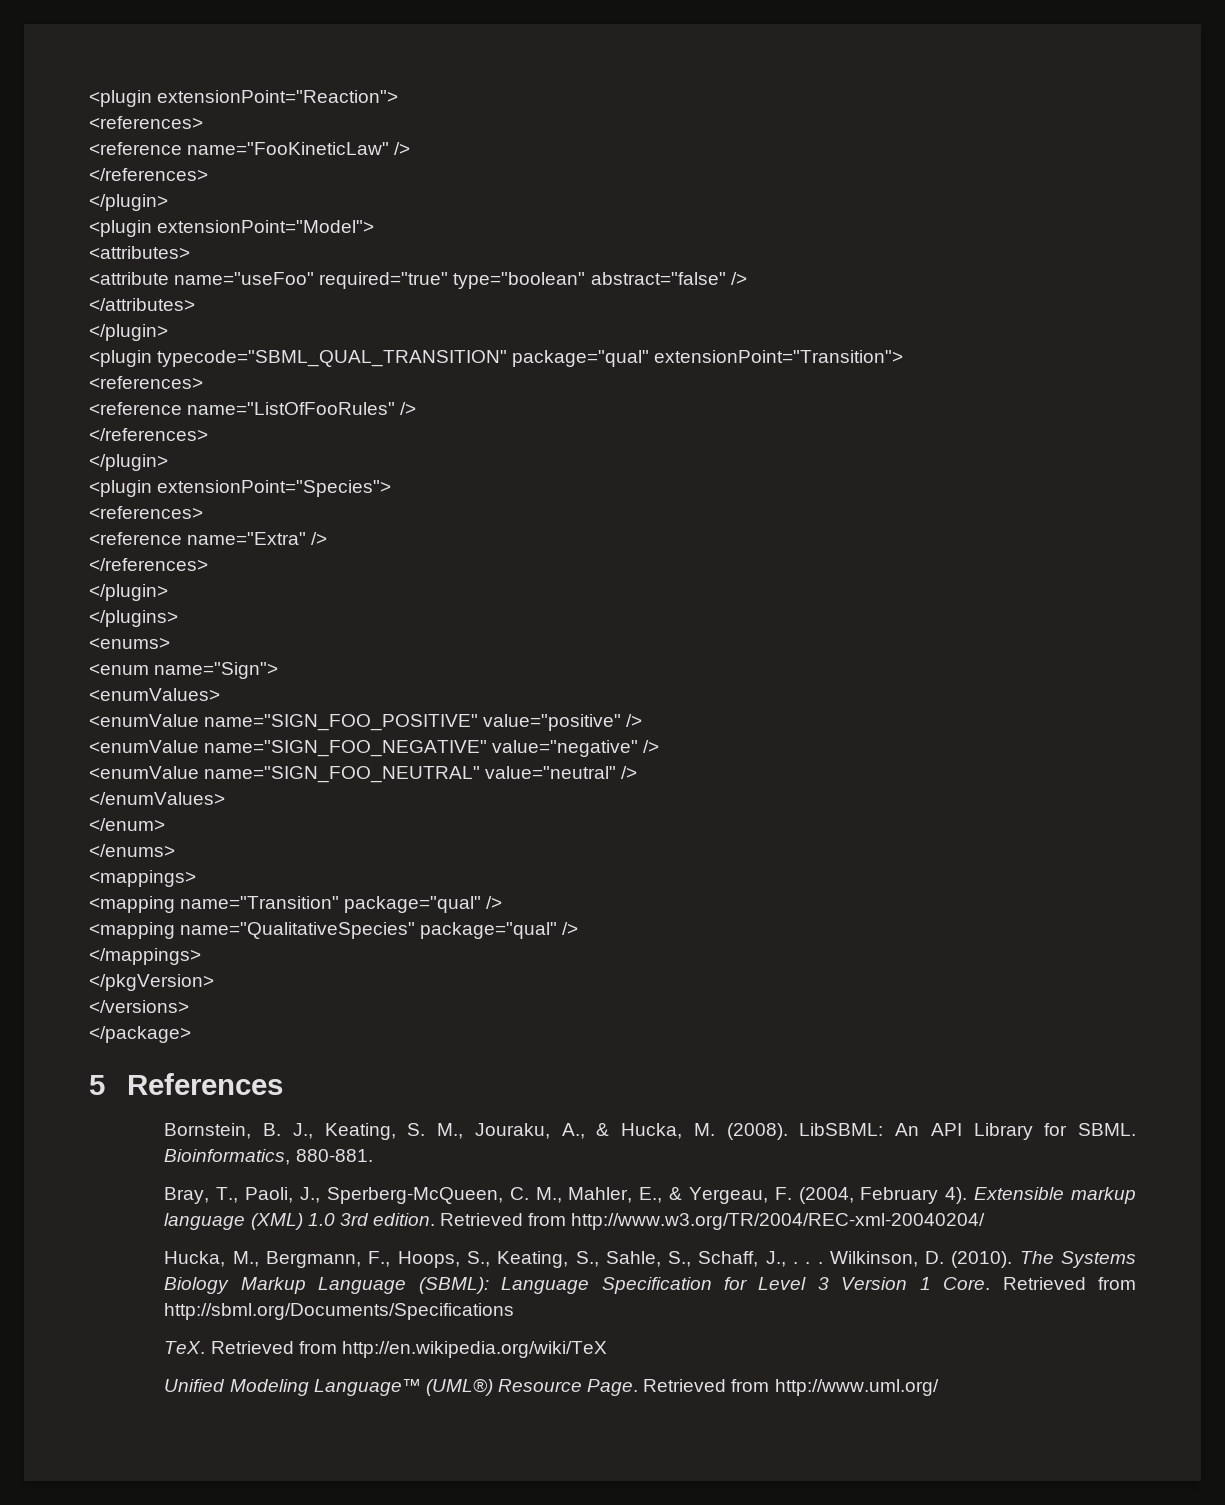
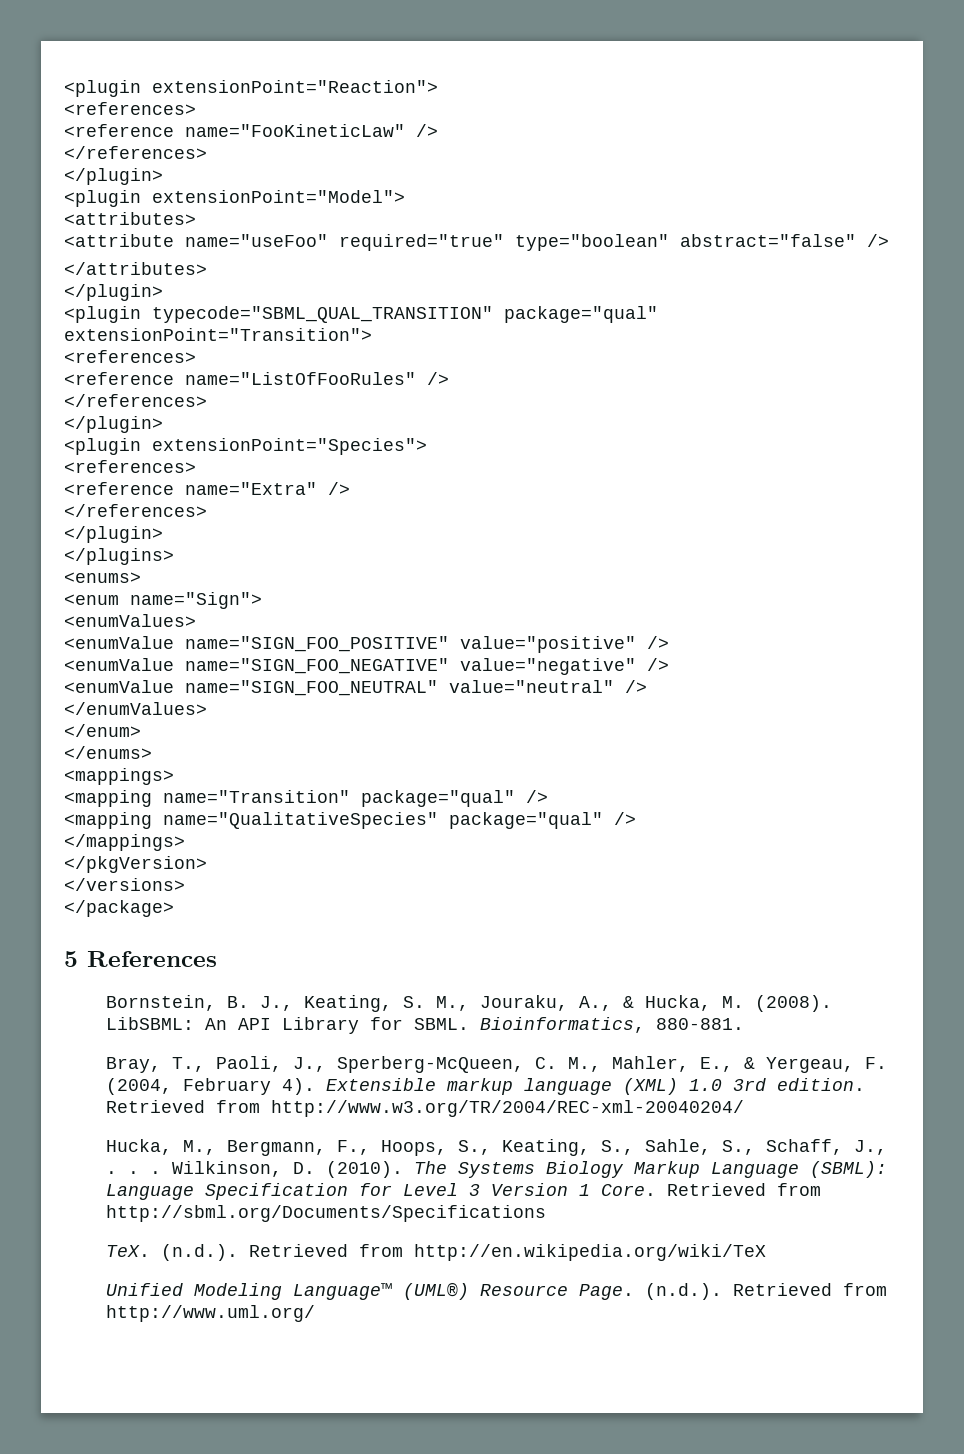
- TeX. Retrieved from http://en.wikipedia.org/wiki/TeX
+ TeX. (n.d.). Retrieved from http://en.wikipedia.org/wiki/TeX
- Retrieved from http://www.uml.org/
+ (n.d.). Retrieved from http://www.uml.org/

